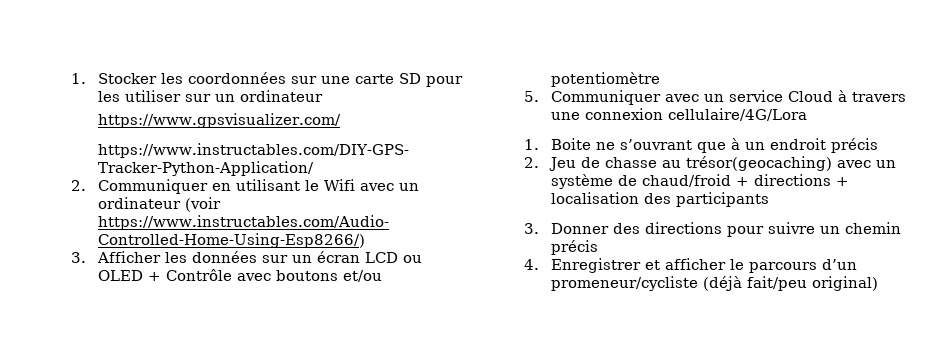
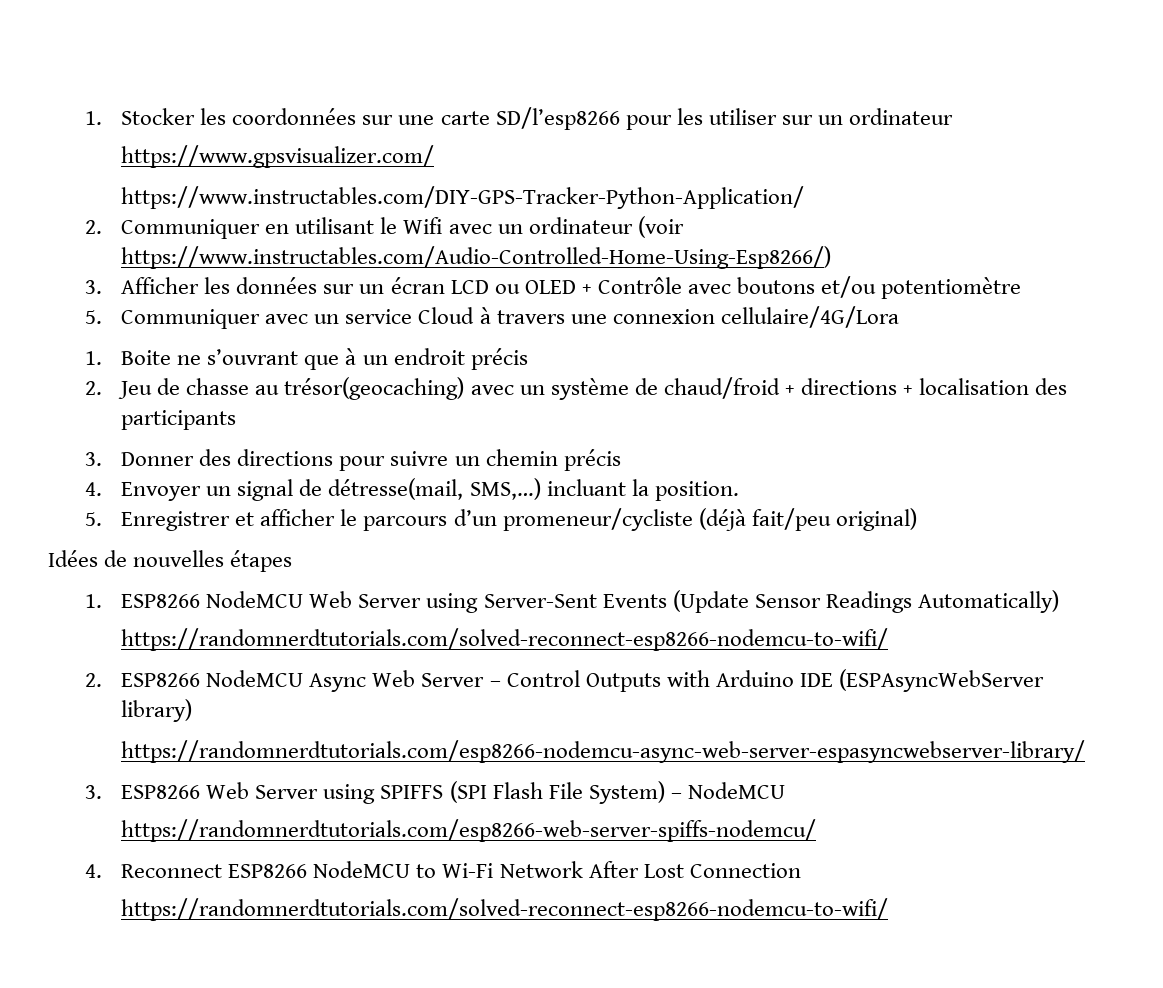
- 1. Stocker les coordonnées sur une carte SD pour les utiliser sur un ordinateur
+ 1. Stocker les coordonnées sur une carte SD/l’esp8266 pour les utiliser sur un ordinateur
- 4. Enregistrer et afficher le parcours d’un promeneur/cycliste (déjà fait/peu original)
+ 4. Envoyer un signal de détresse(mail, SMS,…) incluant la position.
+ 5. Enregistrer et afficher le parcours d’un promeneur/cycliste (déjà fait/peu original)
+ Idées de nouvelles étapes
+ 1. ESP8266 NodeMCU Web Server using Server-Sent Events (Update Sensor Readings Automatically)
+ https://randomnerdtutorials.com/solved-reconnect-esp8266-nodemcu-to-wifi/
+ 2. ESP8266 NodeMCU Async Web Server – Control Outputs with Arduino IDE (ESPAsyncWebServer library)
+ https://randomnerdtutorials.com/esp8266-nodemcu-async-web-server-espasyncwebserver-library/
+ 3. ESP8266 Web Server using SPIFFS (SPI Flash File System) – NodeMCU
+ https://randomnerdtutorials.com/esp8266-web-server-spiffs-nodemcu/
+ 4. Reconnect ESP8266 NodeMCU to Wi-Fi Network After Lost Connection
+ https://randomnerdtutorials.com/solved-reconnect-esp8266-nodemcu-to-wifi/

